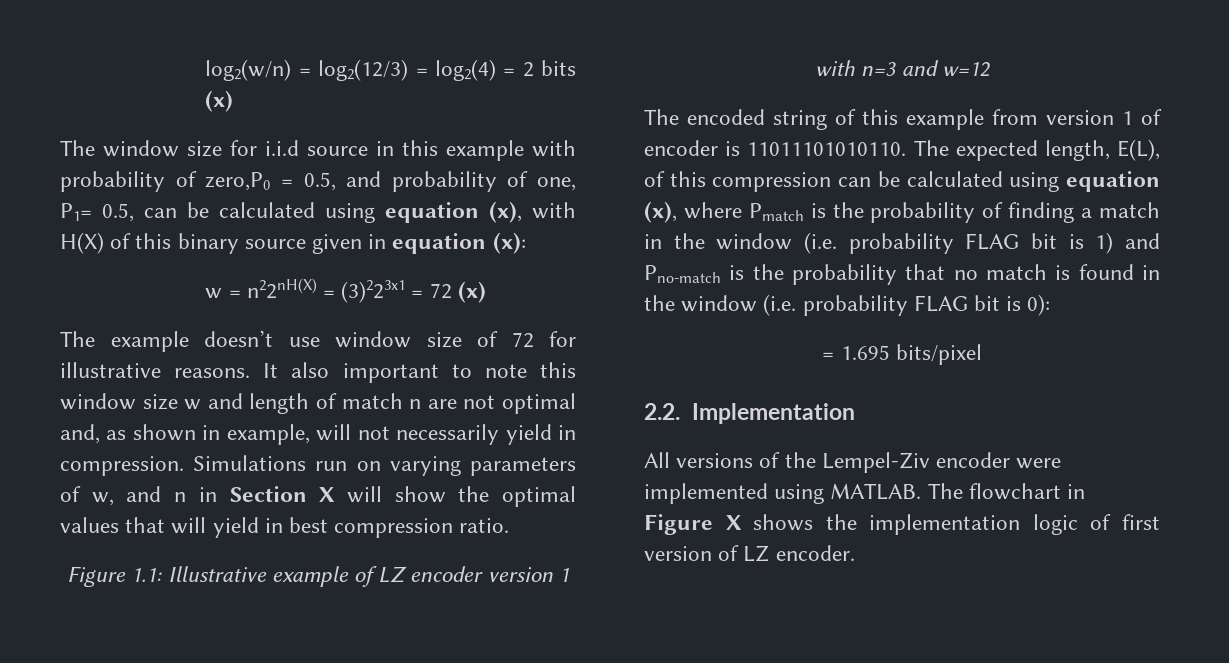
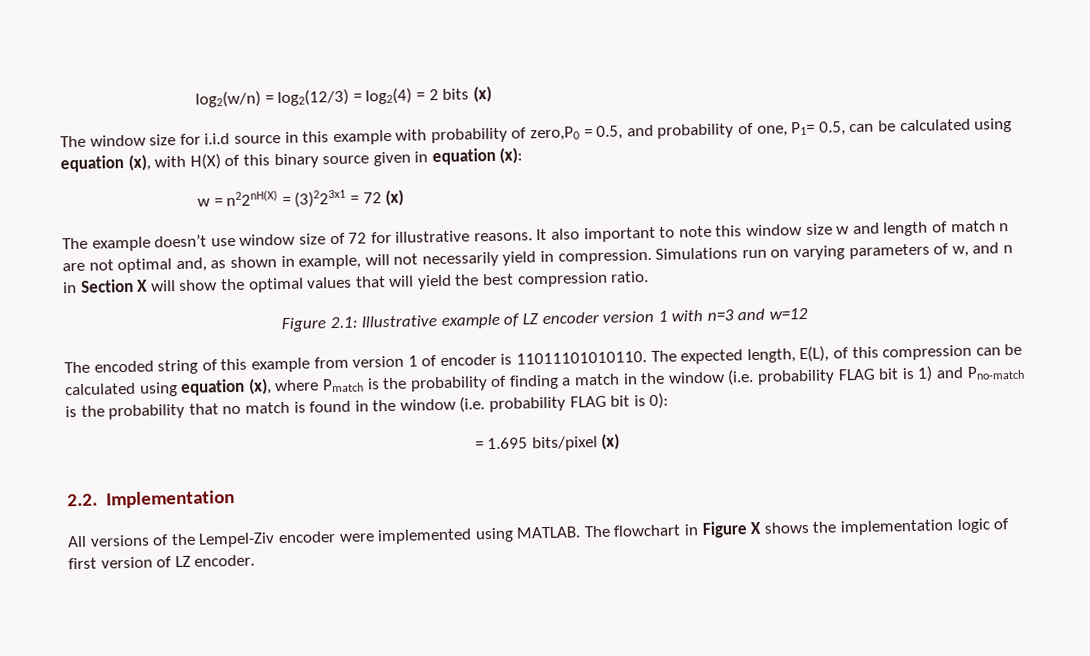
- Simulations run on varying parameters of w, and n in Section X will show the optimal values that will yield in best compression ratio.
+ Simulations run on varying parameters of w, and n in Section X will show the optimal values that will yield the best compression ratio.
- Figure 1.1: Illustrative example of LZ encoder version 1 with n=3 and w=12
+ Figure 2.1: Illustrative example of LZ encoder version 1 with n=3 and w=12
- = 1.695 bits/pixel
+ = 1.695 bits/pixel (x)

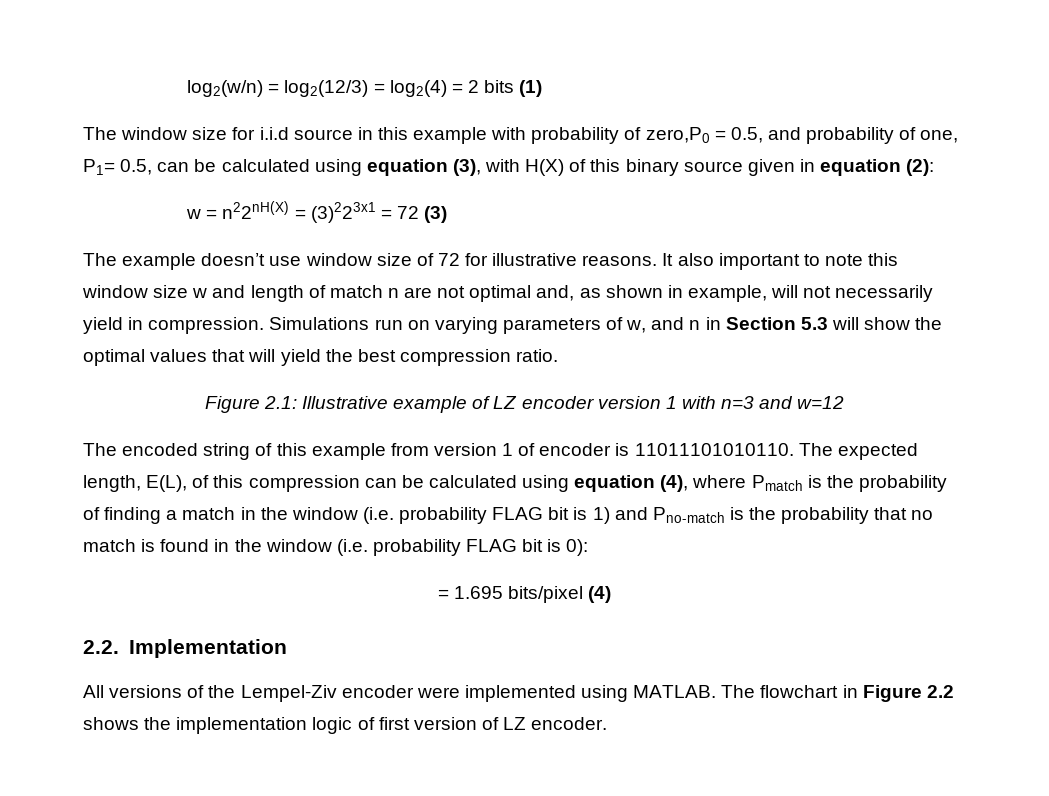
- log2(w/n) = log2(12/3) = log2(4) = 2 bits (x)
+ log2(w/n) = log2(12/3) = log2(4) = 2 bits (1)
- The window size for i.i.d source in this example with probability of zero,P0 = 0.5, and probability of one, P1= 0.5, can be calculated using equation (x), with H(X) of this binary source given in equation (x):
+ The window size for i.i.d source in this example with probability of zero,P0 = 0.5, and probability of one, P1= 0.5, can be calculated using equation (3), with H(X) of this binary source given in equation (2):
- w = n22nH(X) = (3)223x1 = 72 (x)
+ w = n22nH(X) = (3)223x1 = 72 (3)
- Simulations run on varying parameters of w, and n in Section X will show the optimal values that will yield the best compression ratio.
+ Simulations run on varying parameters of w, and n in Section 5.3 will show the optimal values that will yield the best compression ratio.
- The expected length, E(L), of this compression can be calculated using equation (x), where Pmatch is the probability of finding a match in the window (i.e. probability FLAG bit is 1) and Pno-match is the probability that no match is found in the window (i.e. probability FLAG bit is 0):
+ The expected length, E(L), of this compression can be calculated using equation (4), where Pmatch is the probability of finding a match in the window (i.e. probability FLAG bit is 1) and Pno-match is the probability that no match is found in the window (i.e. probability FLAG bit is 0):
- = 1.695 bits/pixel (x)
+ = 1.695 bits/pixel (4)
- The flowchart in Figure X shows the implementation logic of first version of LZ encoder.
+ The flowchart in Figure 2.2 shows the implementation logic of first version of LZ encoder.

